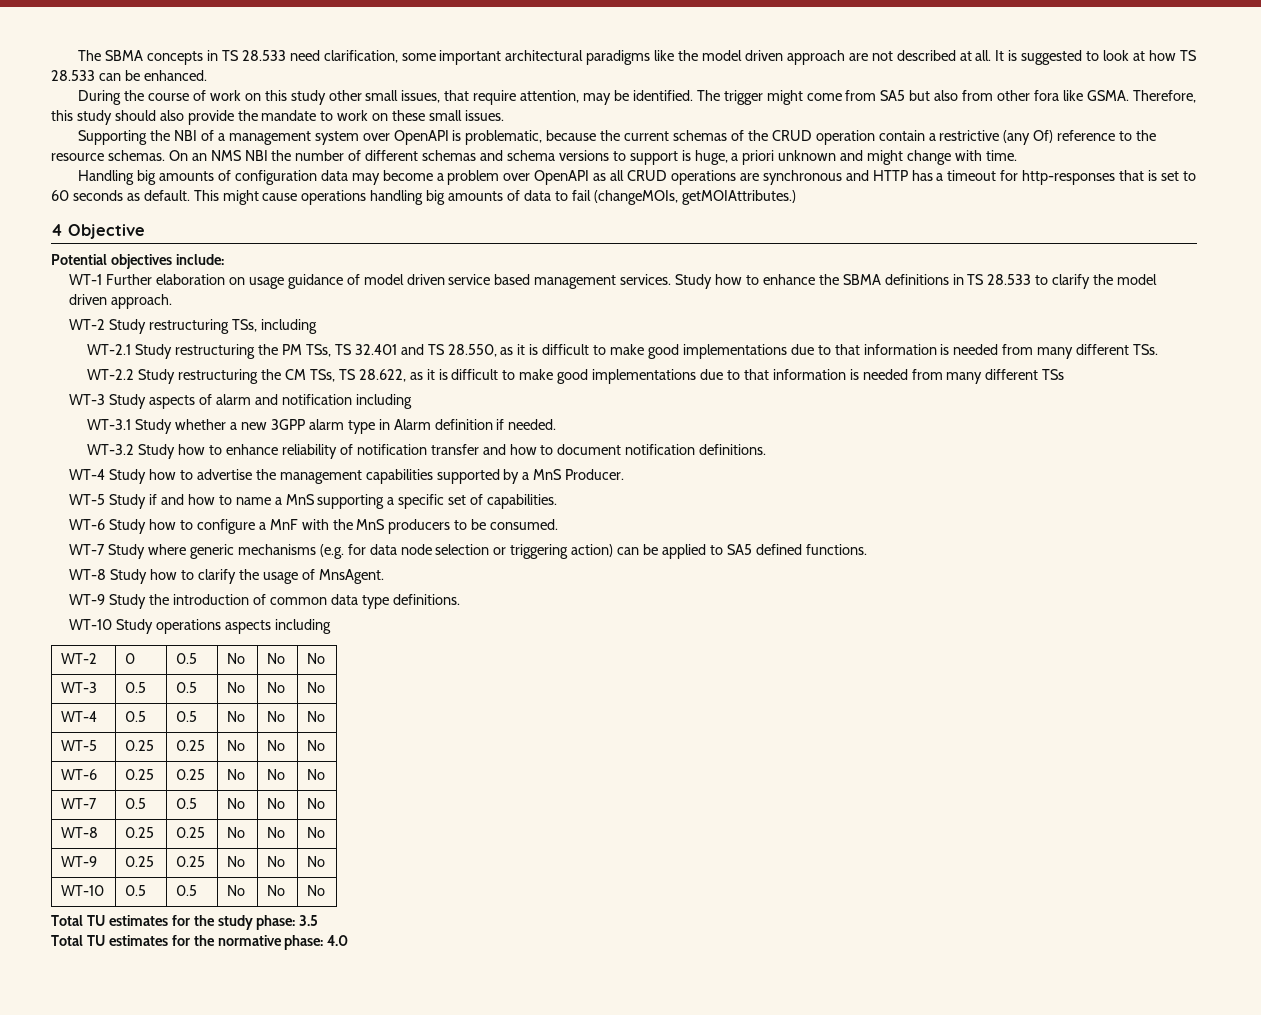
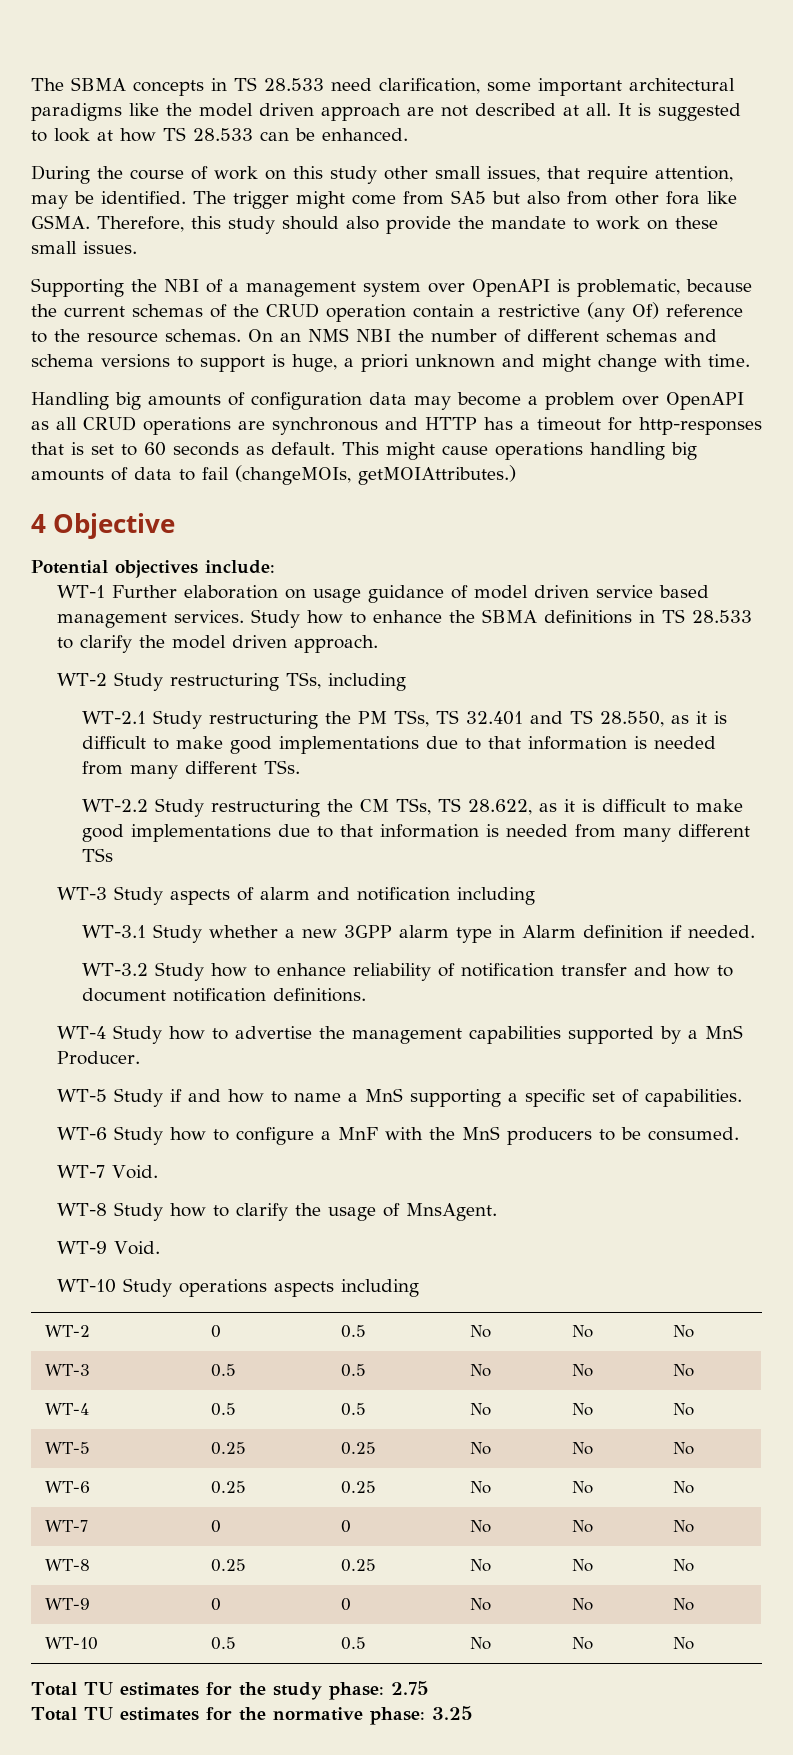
- WT-7 Study where generic mechanisms (e.g. for data node selection or triggering action) can be applied to SA5 defined functions.
+ WT-7 Void.
- WT-9 Study the introduction of common data type definitions.
+ WT-9 Void.
- WT-7 | 0.5 | 0.5 | No | No | No
+ WT-7 | 0 | 0 | No | No | No
- WT-9 | 0.25 | 0.25 | No | No | No
+ WT-9 | 0 | 0 | No | No | No
- Total TU estimates for the study phase: 3.5
+ Total TU estimates for the study phase: 2.75
- Total TU estimates for the normative phase: 4.0
+ Total TU estimates for the normative phase: 3.25

